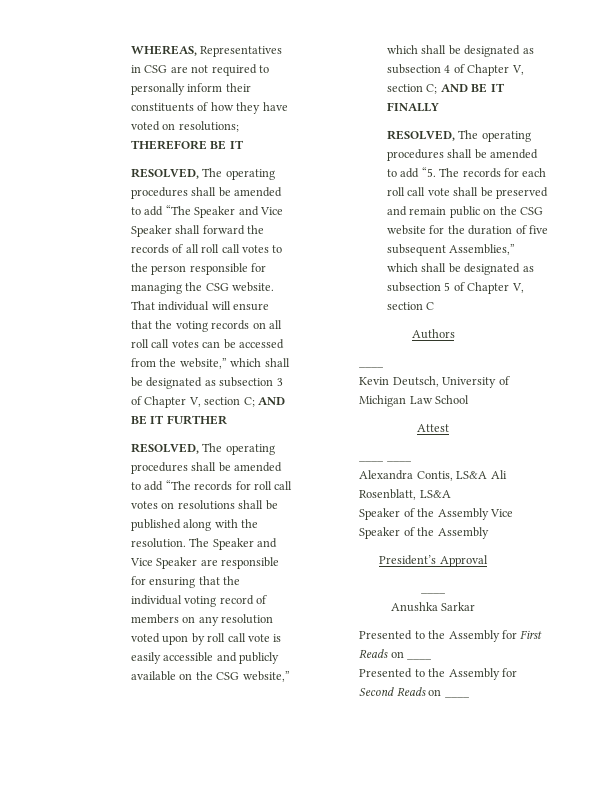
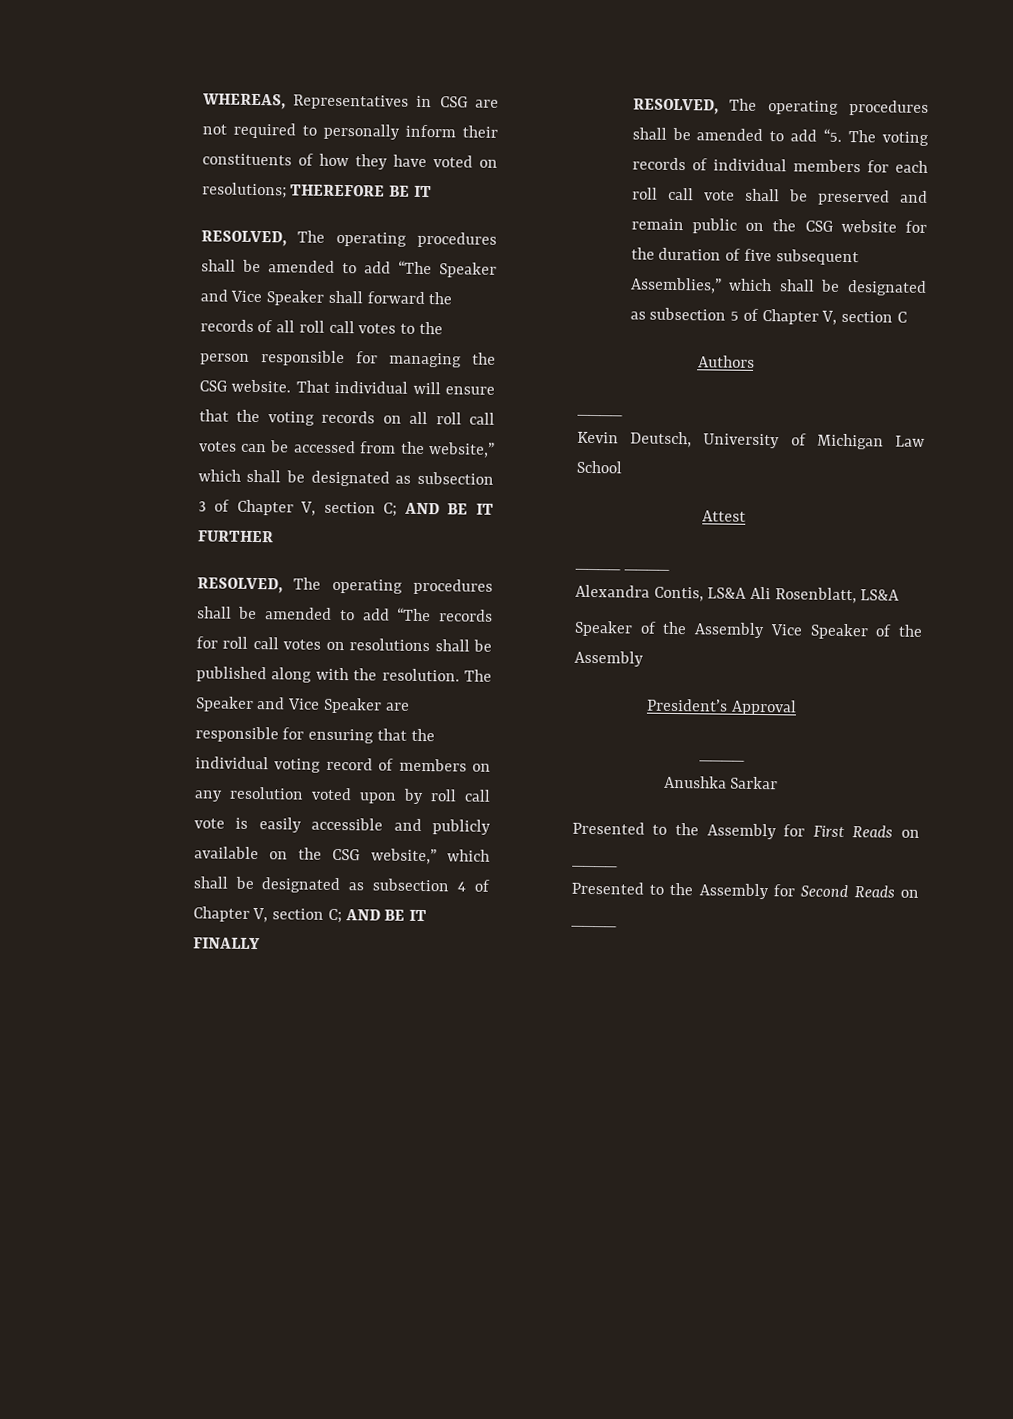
- RESOLVED, The operating procedures shall be amended to add “5. The records for each roll call vote shall be preserved and remain public on the CSG website for the duration of five subsequent Assemblies,” which shall be designated as subsection 5 of Chapter V, section C
+ RESOLVED, The operating procedures shall be amended to add “5. The voting records of individual members for each roll call vote shall be preserved and remain public on the CSG website for the duration of five subsequent Assemblies,” which shall be designated as subsection 5 of Chapter V, section C

